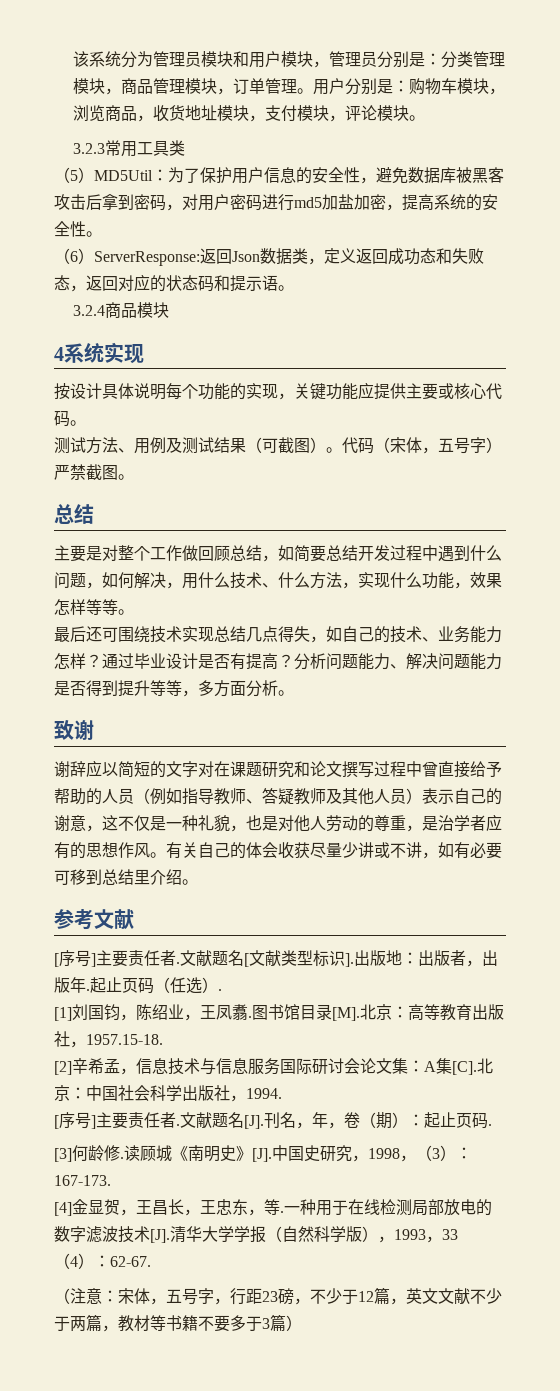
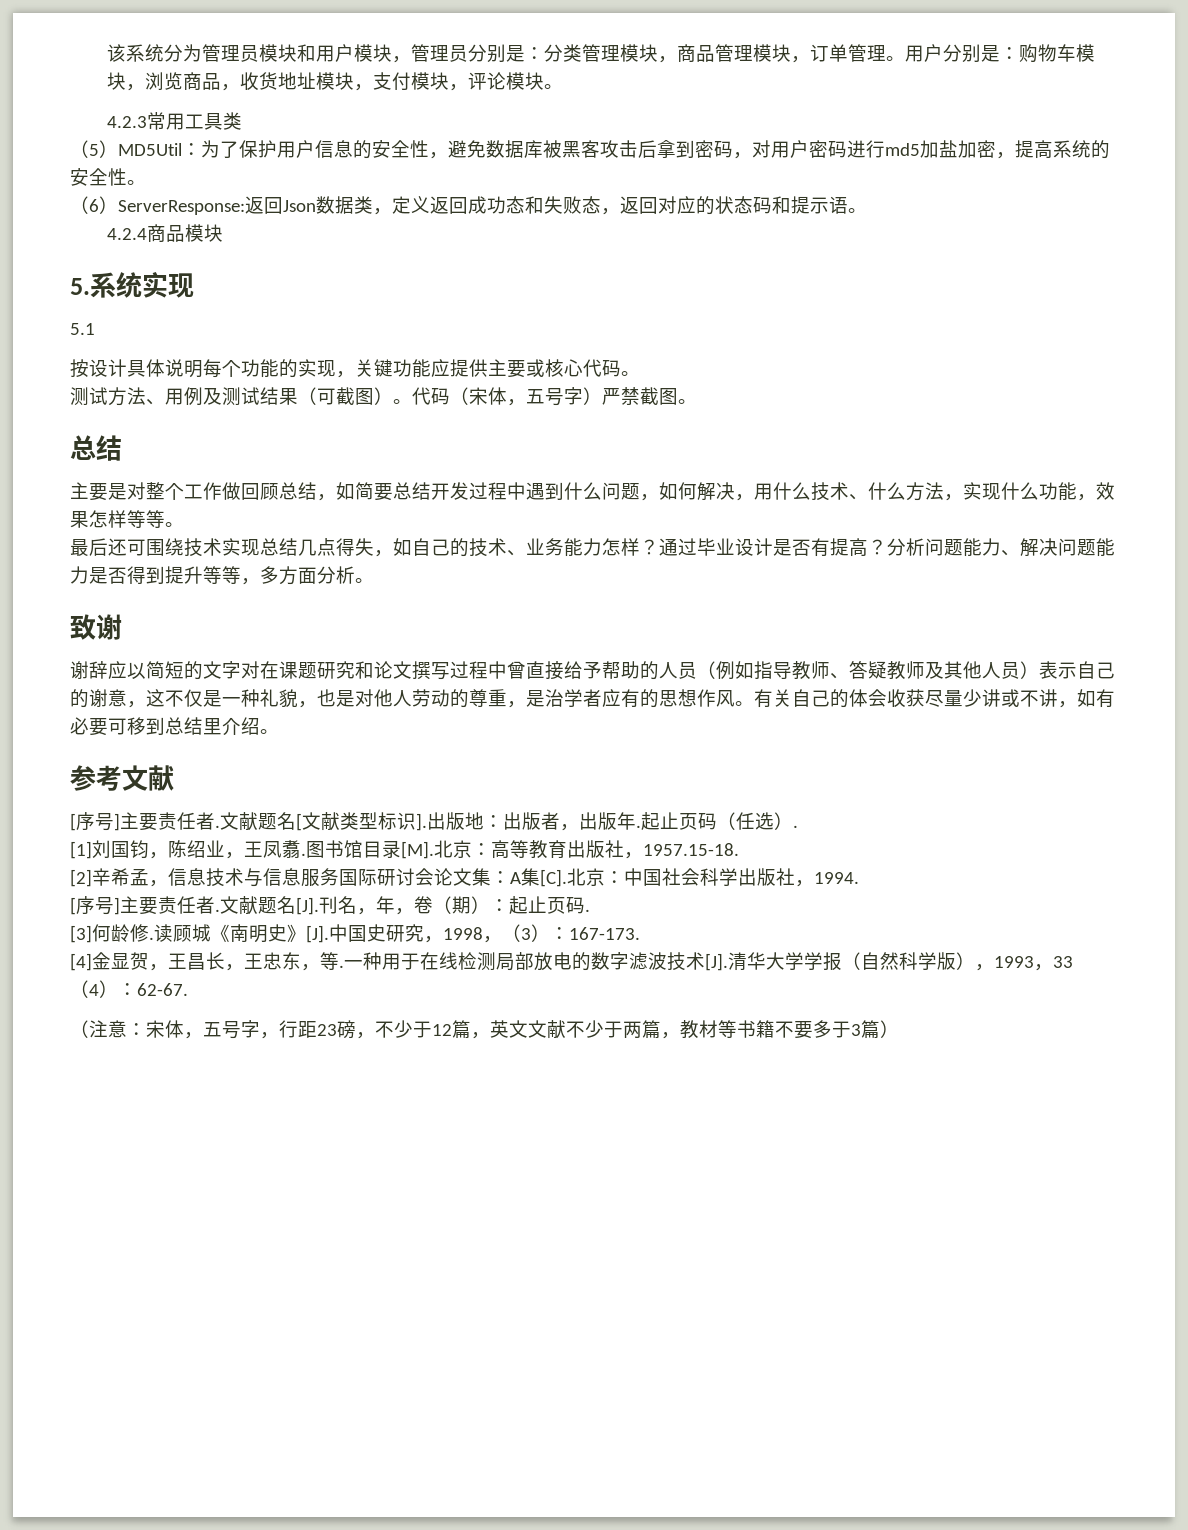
- 3.2.3常用工具类
+ 4.2.3常用工具类
- 3.2.4商品模块
+ 4.2.4商品模块
- 4系统实现
+ 5.系统实现
+ 5.1

